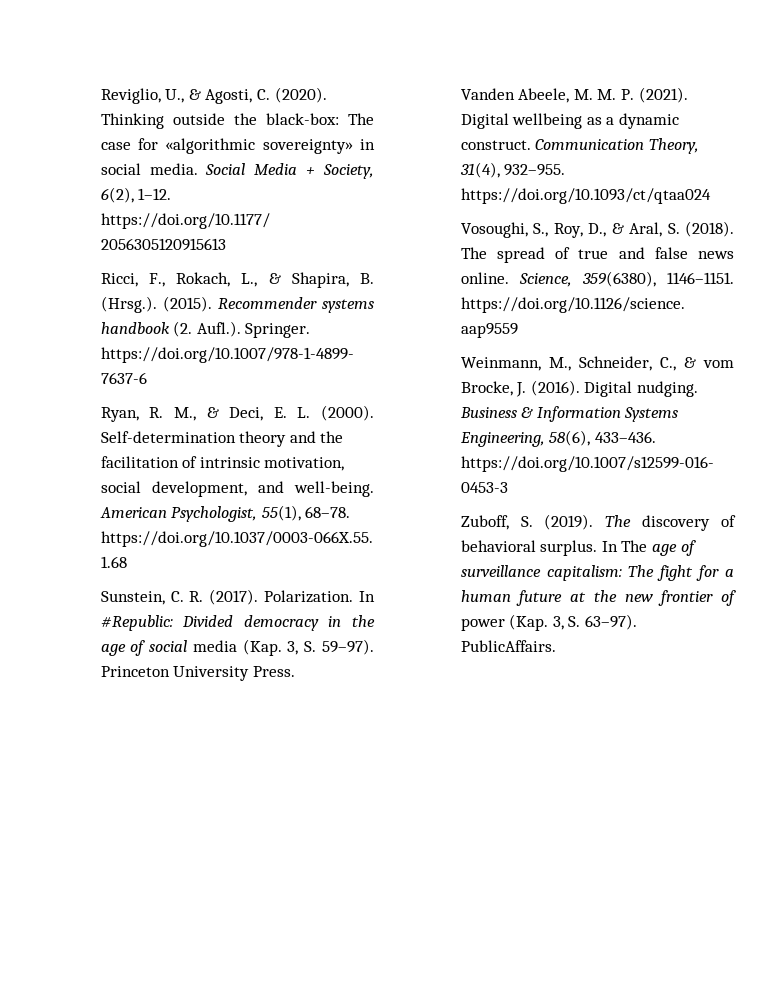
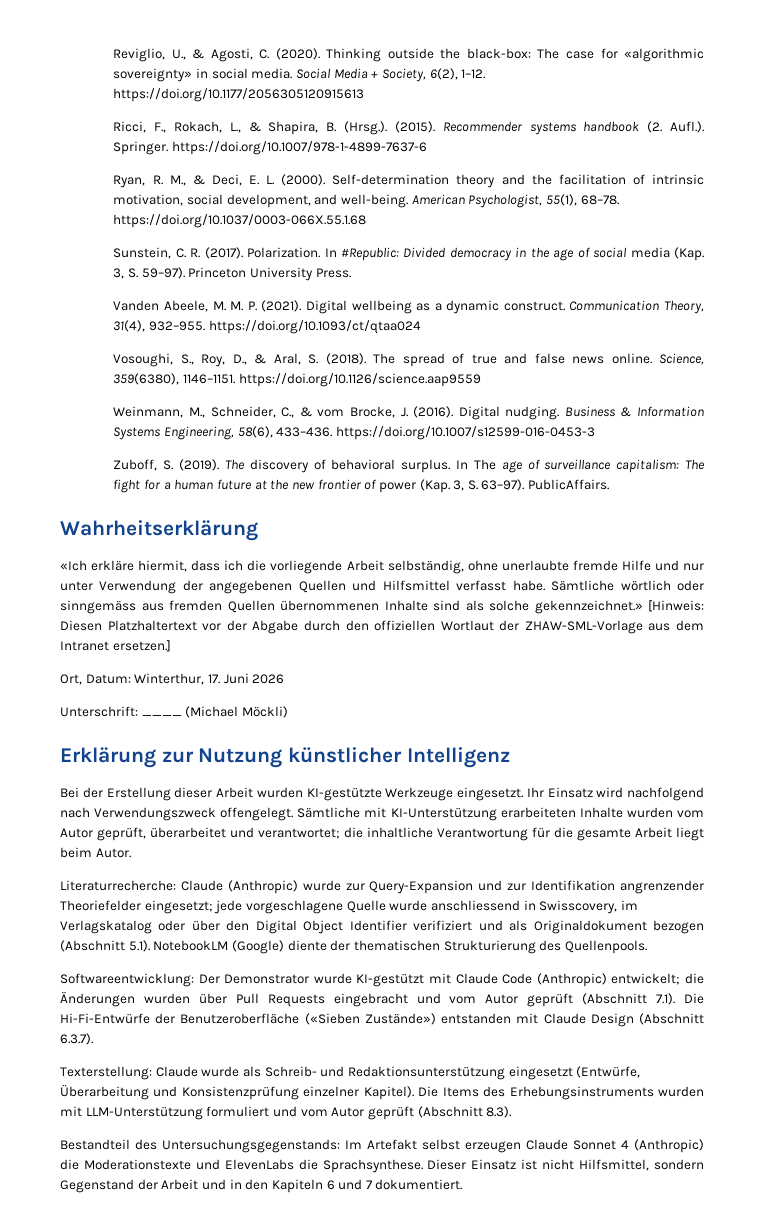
+ Wahrheitserklärung
+ «Ich erkläre hiermit, dass ich die vorliegende Arbeit selbständig, ohne unerlaubte fremde Hilfe und nur unter Verwendung der angegebenen Quellen und Hilfsmittel verfasst habe. Sämtliche wörtlich oder sinngemäss aus fremden Quellen übernommenen Inhalte sind als solche gekennzeichnet.» [Hinweis: Diesen Platzhaltertext vor der Abgabe durch den offiziellen Wortlaut der ZHAW-SML-Vorlage aus dem Intranet ersetzen.]
+ Ort, Datum: Winterthur, 17. Juni 2026
+ Unterschrift: ____ (Michael Möckli)
+ Erklärung zur Nutzung künstlicher Intelligenz
+ Bei der Erstellung dieser Arbeit wurden KI-gestützte Werkzeuge eingesetzt. Ihr Einsatz wird nachfolgend nach Verwendungszweck offengelegt. Sämtliche mit KI-Unterstützung erarbeiteten Inhalte wurden vom Autor geprüft, überarbeitet und verantwortet; die inhaltliche Verantwortung für die gesamte Arbeit liegt beim Autor.
+ Literaturrecherche: Claude (Anthropic) wurde zur Query-Expansion und zur Identifikation angrenzender Theoriefelder eingesetzt; jede vorgeschlagene Quelle wurde anschliessend in Swisscovery, im Verlagskatalog oder über den Digital Object Identifier verifiziert und als Originaldokument bezogen (Abschnitt 5.1). NotebookLM (Google) diente der thematischen Strukturierung des Quellenpools.
+ Softwareentwicklung: Der Demonstrator wurde KI-gestützt mit Claude Code (Anthropic) entwickelt; die Änderungen wurden über Pull Requests eingebracht und vom Autor geprüft (Abschnitt 7.1). Die Hi-Fi-Entwürfe der Benutzeroberfläche («Sieben Zustände») entstanden mit Claude Design (Abschnitt 6.3.7).
+ Texterstellung: Claude wurde als Schreib- und Redaktionsunterstützung eingesetzt (Entwürfe, Überarbeitung und Konsistenzprüfung einzelner Kapitel). Die Items des Erhebungsinstruments wurden mit LLM-Unterstützung formuliert und vom Autor geprüft (Abschnitt 8.3).
+ Bestandteil des Untersuchungsgegenstands: Im Artefakt selbst erzeugen Claude Sonnet 4 (Anthropic) die Moderationstexte und ElevenLabs die Sprachsynthese. Dieser Einsatz ist nicht Hilfsmittel, sondern Gegenstand der Arbeit und in den Kapiteln 6 und 7 dokumentiert.

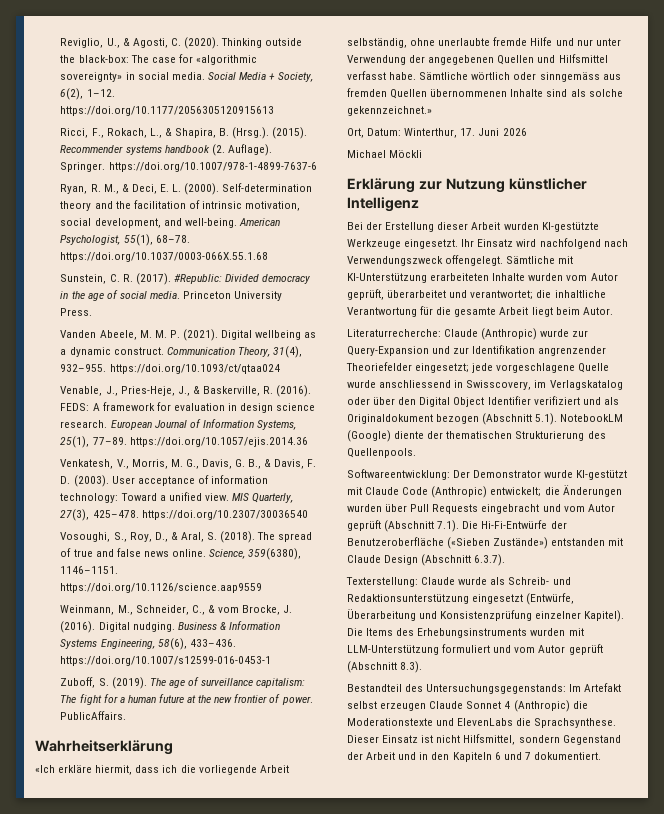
- Recommender systems handbook (2. Aufl.). Springer. https://doi.org/10.1007/978-1-4899-7637-6
+ Recommender systems handbook (2. Auflage). Springer. https://doi.org/10.1007/978-1-4899-7637-6
- Polarization. In #Republic: Divided democracy in the age of social media (Kap. 3, S. 59–97).
+ #Republic: Divided democracy in the age of social media.
+ Venable, J., Pries-Heje, J., & Baskerville, R. (2016). FEDS: A framework for evaluation in design science research. European Journal of Information Systems, 25(1), 77–89. https://doi.org/10.1057/ejis.2014.36
+ Venkatesh, V., Morris, M. G., Davis, G. B., & Davis, F. D. (2003). User acceptance of information technology: Toward a unified view. MIS Quarterly, 27(3), 425–478. https://doi.org/10.2307/30036540
- Business & Information Systems Engineering, 58(6), 433–436. https://doi.org/10.1007/s12599-016-0453-3
+ Business & Information Systems Engineering, 58(6), 433–436. https://doi.org/10.1007/s12599-016-0453-1
- The discovery of behavioral surplus. In The age of surveillance capitalism: The fight for a human future at the new frontier of power (Kap. 3, S. 63–97).
+ The age of surveillance capitalism: The fight for a human future at the new frontier of power.
- [Hinweis: Diesen Platzhaltertext vor der Abgabe durch den offiziellen Wortlaut der ZHAW-SML-Vorlage aus dem Intranet ersetzen.]
- Unterschrift: ____ (Michael Möckli)
+ Michael Möckli

